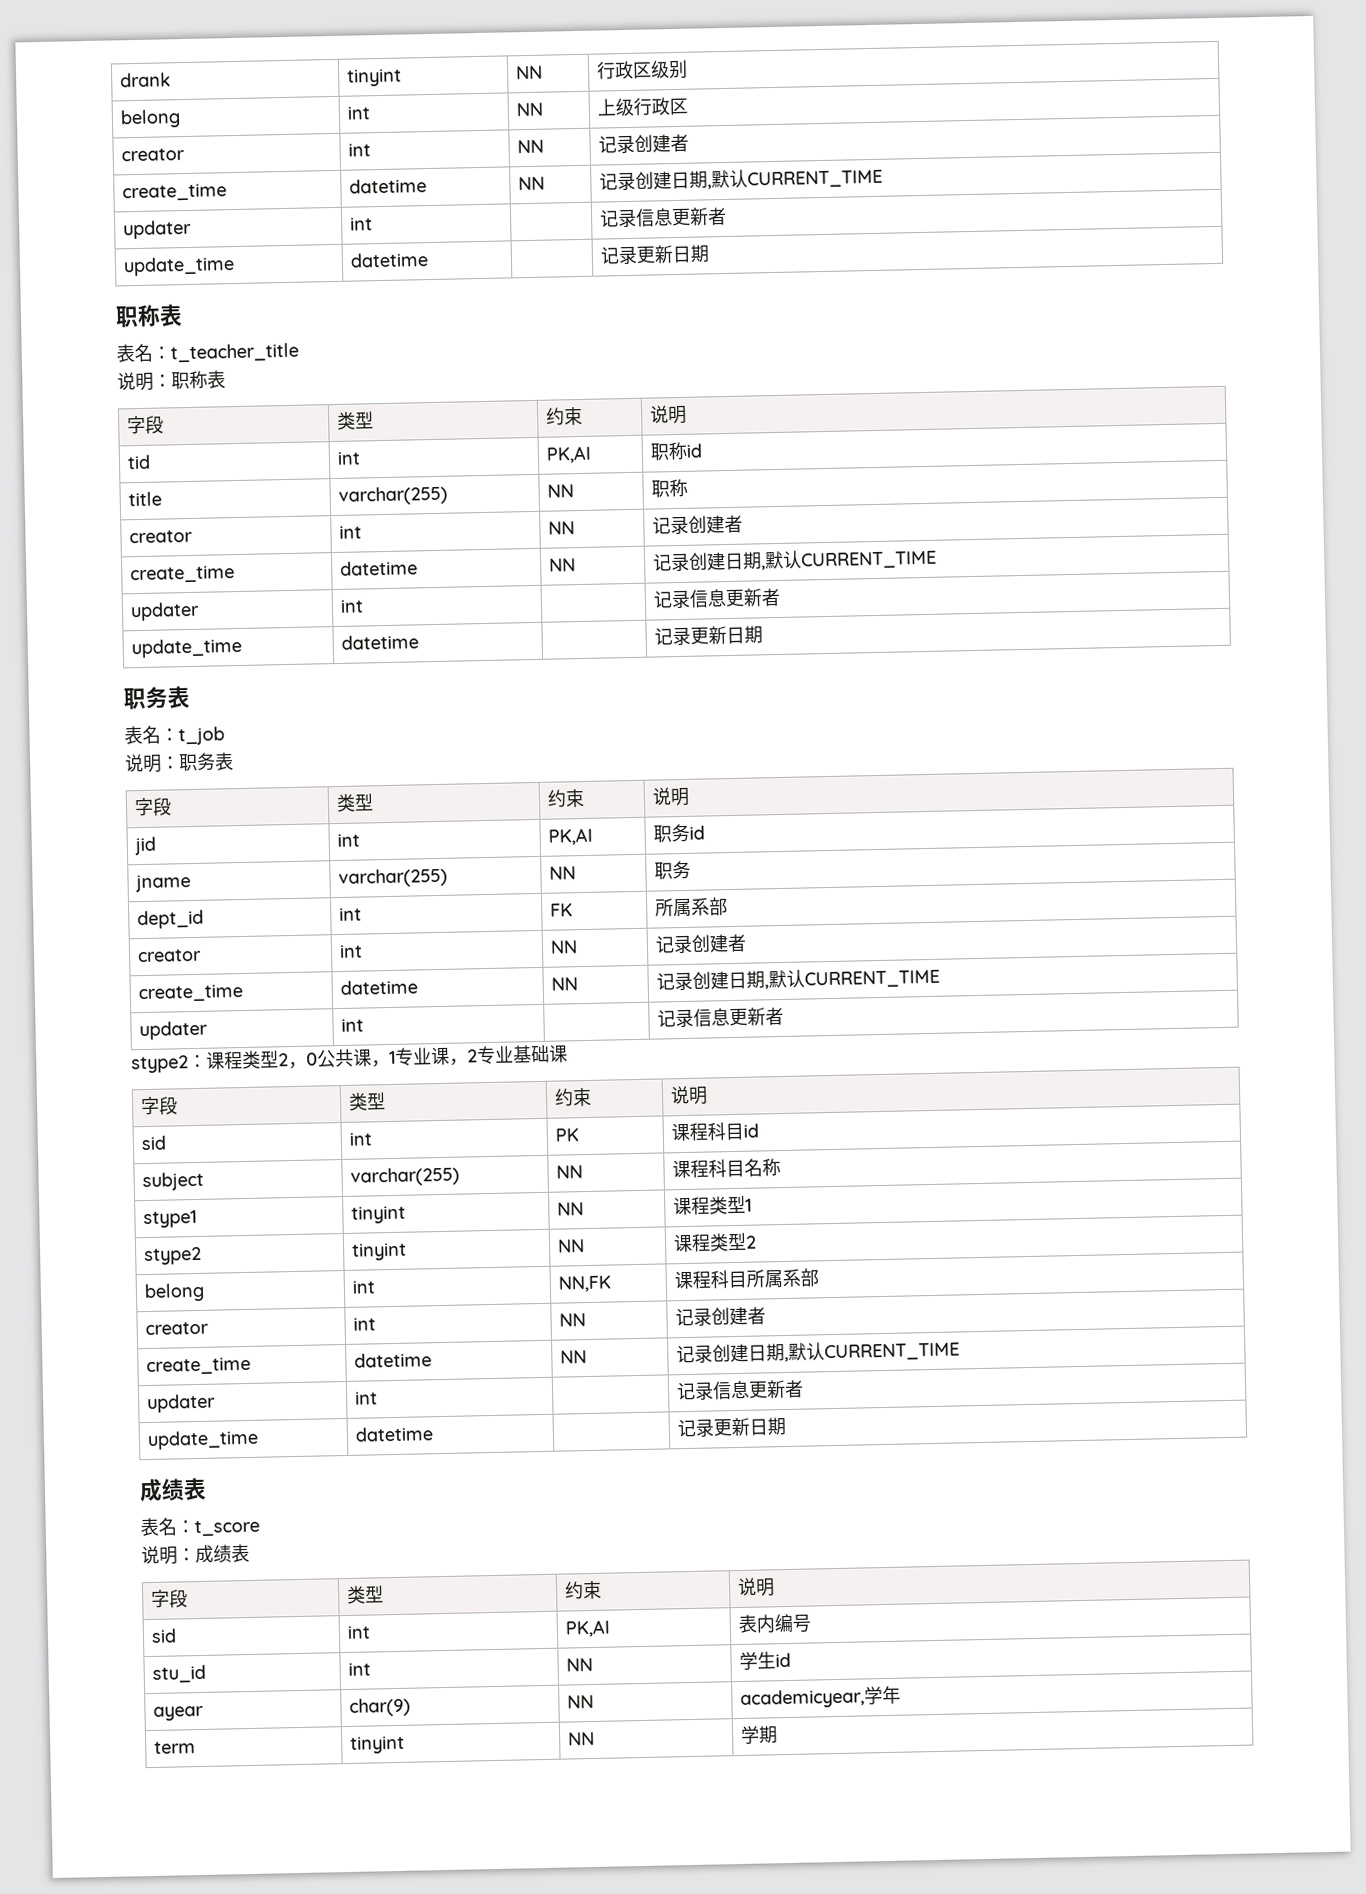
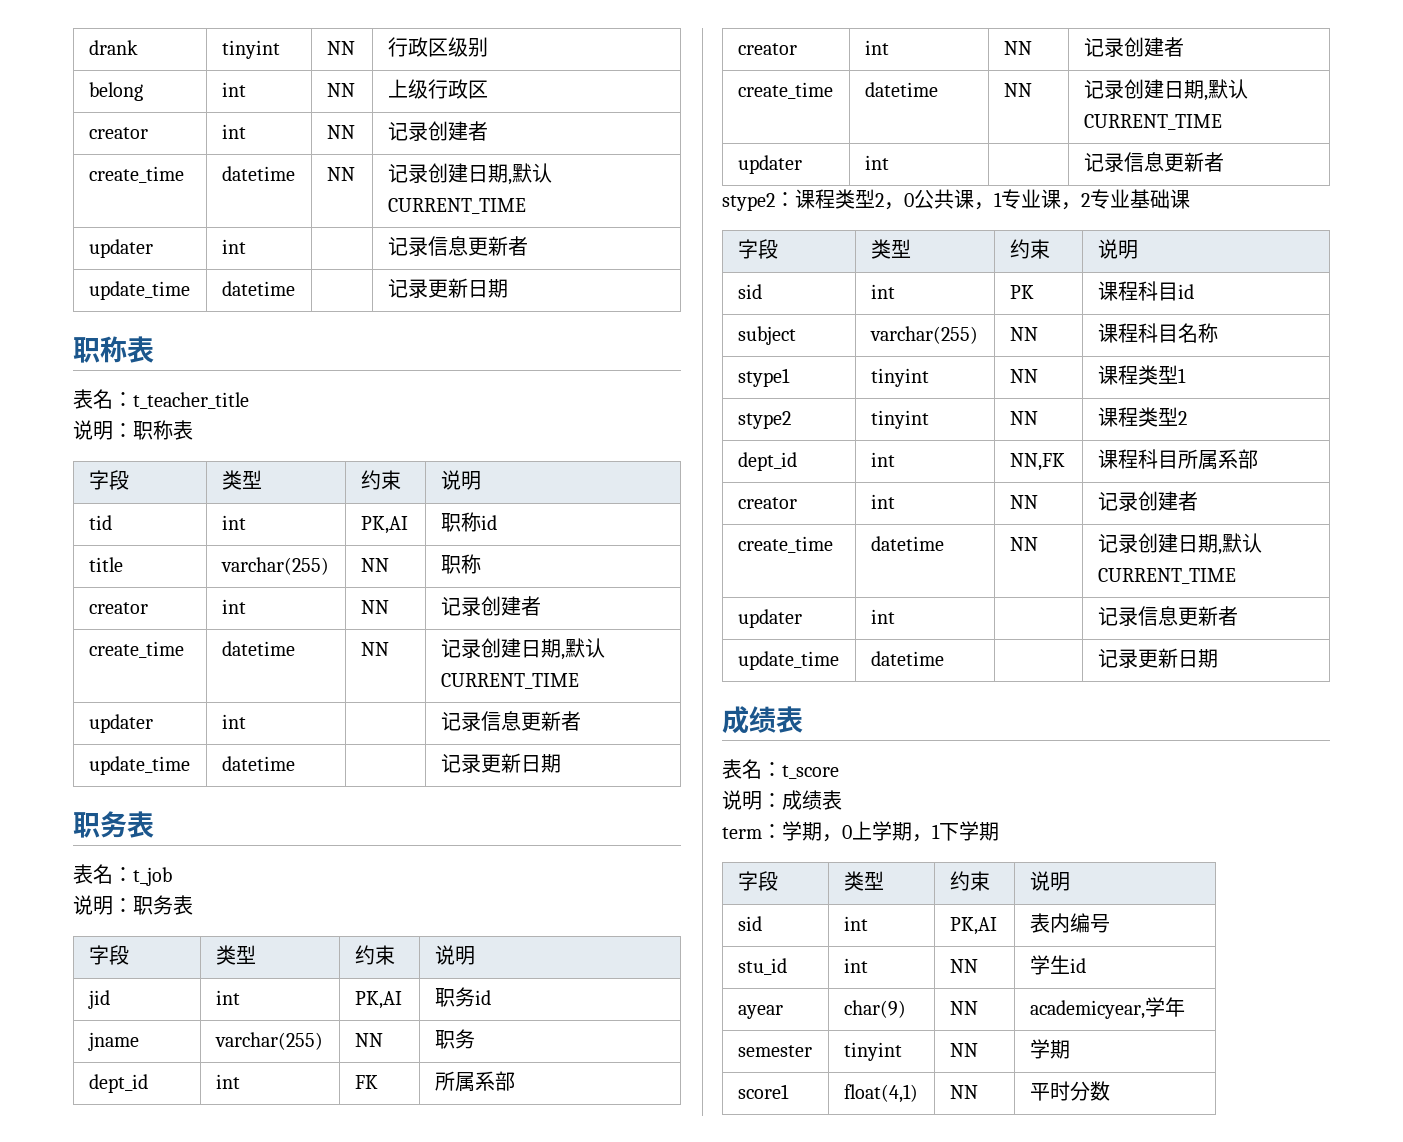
- belong | int | NN,FK | 课程科目所属系部
+ dept_id | int | NN,FK | 课程科目所属系部
+ term：学期，0上学期，1下学期
- term | tinyint | NN | 学期
+ semester | tinyint | NN | 学期
+ score1 | float(4,1) | NN | 平时分数

